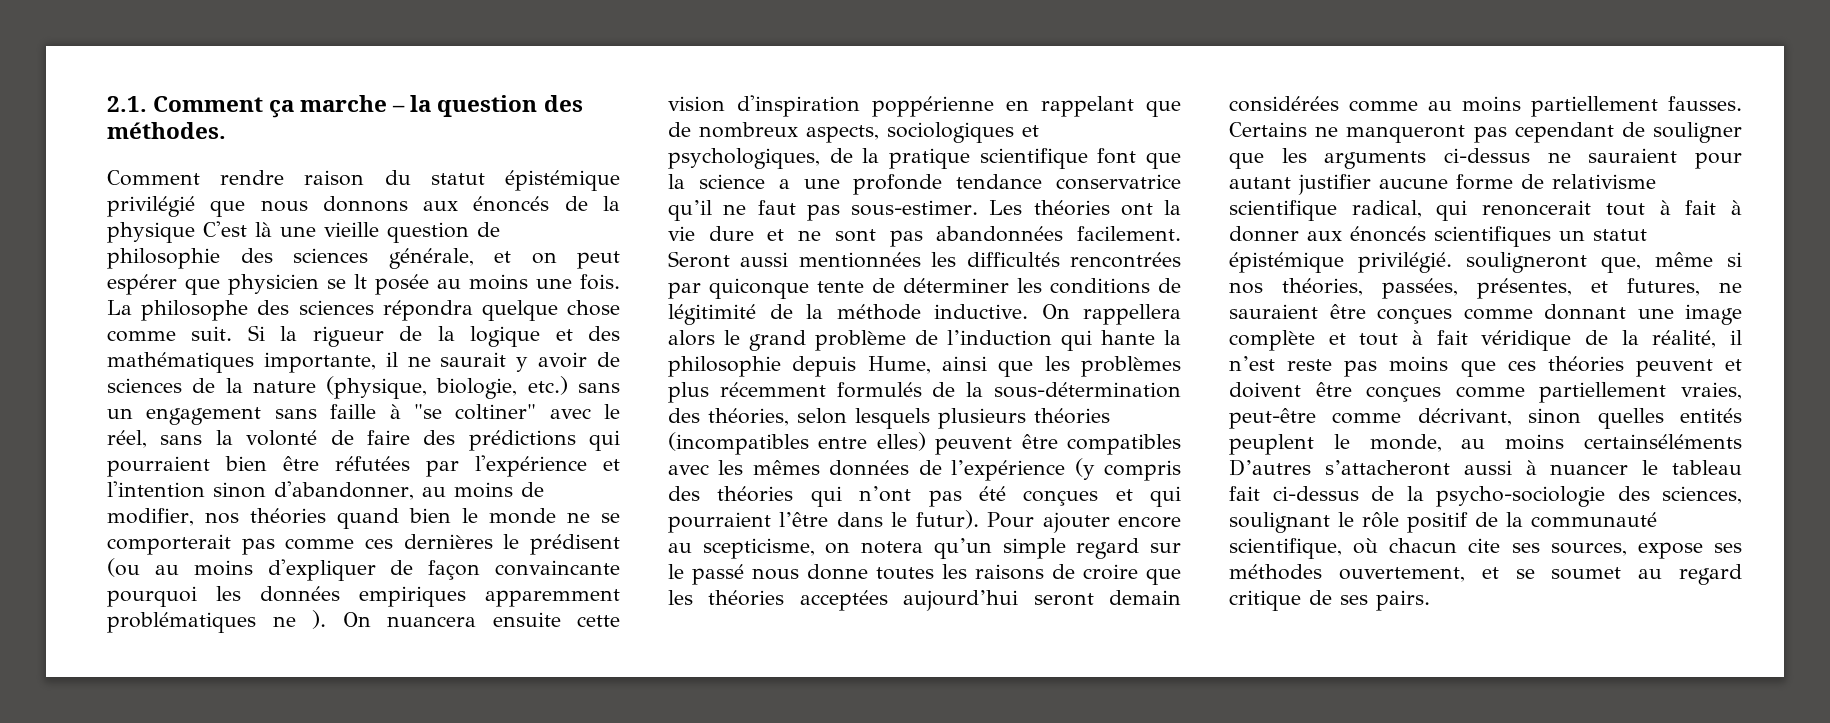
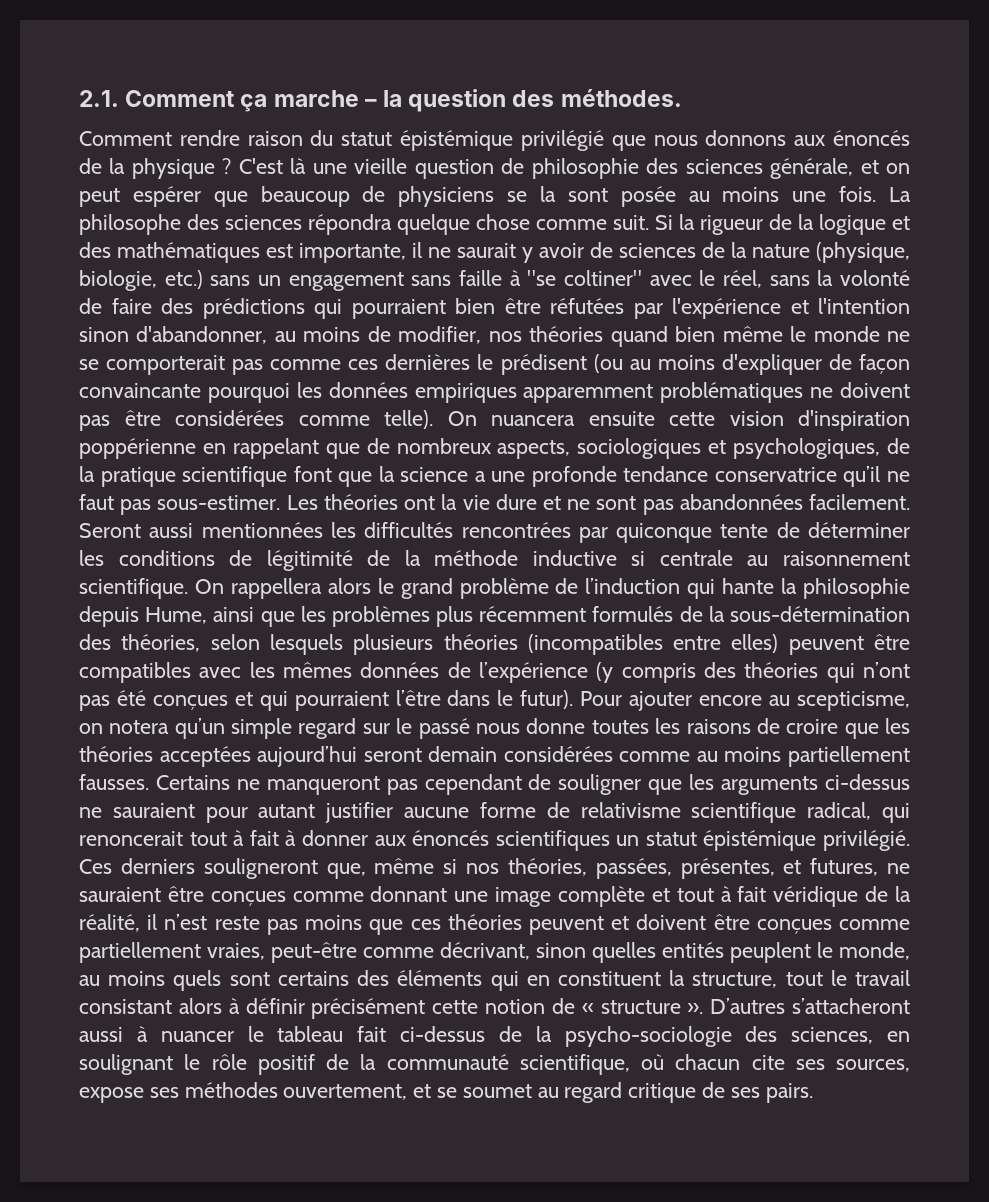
- Comment rendre raison du statut épistémique privilégié que nous donnons aux énoncés de la physique C'est là une vieille question de philosophie des sciences générale, et on peut espérer que physicien se lt posée au moins une fois.
+ Comment rendre raison du statut épistémique privilégié que nous donnons aux énoncés de la physique ? C'est là une vieille question de philosophie des sciences générale, et on peut espérer que beaucoup de physiciens se la sont posée au moins une fois.
- Si la rigueur de la logique et des mathématiques importante, il ne saurait y avoir de sciences de la nature (physique, biologie, etc.) sans un engagement sans faille à "se coltiner" avec le réel, sans la volonté de faire des prédictions qui pourraient bien être réfutées par l'expérience et l'intention sinon d'abandonner, au moins de modifier, nos théories quand bien le monde ne se comporterait pas comme ces dernières le prédisent (ou au moins d'expliquer de façon convaincante pourquoi les données empiriques apparemment problématiques ne ).
+ Si la rigueur de la logique et des mathématiques est importante, il ne saurait y avoir de sciences de la nature (physique, biologie, etc.) sans un engagement sans faille à "se coltiner" avec le réel, sans la volonté de faire des prédictions qui pourraient bien être réfutées par l'expérience et l'intention sinon d'abandonner, au moins de modifier, nos théories quand bien même le monde ne se comporterait pas comme ces dernières le prédisent (ou au moins d'expliquer de façon convaincante pourquoi les données empiriques apparemment problématiques ne doivent pas être considérées comme telle).
- Seront aussi mentionnées les difficultés rencontrées par quiconque tente de déterminer les conditions de légitimité de la méthode inductive.
+ Seront aussi mentionnées les difficultés rencontrées par quiconque tente de déterminer les conditions de légitimité de la méthode inductive si centrale au raisonnement scientifique.
- Certains ne manqueront pas cependant de souligner que les arguments ci-dessus ne sauraient pour autant justifier aucune forme de relativisme scientifique radical, qui renoncerait tout à fait à donner aux énoncés scientifiques un statut épistémique privilégié. souligneront que, même si nos théories, passées, présentes, et futures, ne sauraient être conçues comme donnant une image complète et tout à fait véridique de la réalité, il n’est reste pas moins que ces théories peuvent et doivent être conçues comme partiellement vraies, peut-être comme décrivant, sinon quelles entités peuplent le monde, au moins certainséléments D’autres s’attacheront aussi à nuancer le tableau fait ci-dessus de la psycho-sociologie des sciences, soulignant le rôle positif de la communauté scientifique, où chacun cite ses sources, expose ses méthodes ouvertement, et se soumet au regard critique de ses pairs.
+ Certains ne manqueront pas cependant de souligner que les arguments ci-dessus ne sauraient pour autant justifier aucune forme de relativisme scientifique radical, qui renoncerait tout à fait à donner aux énoncés scientifiques un statut épistémique privilégié. Ces derniers souligneront que, même si nos théories, passées, présentes, et futures, ne sauraient être conçues comme donnant une image complète et tout à fait véridique de la réalité, il n’est reste pas moins que ces théories peuvent et doivent être conçues comme partiellement vraies, peut-être comme décrivant, sinon quelles entités peuplent le monde, au moins quels sont certains des éléments qui en constituent la structure, tout le travail consistant alors à définir précisément cette notion de « structure ». D’autres s’attacheront aussi à nuancer le tableau fait ci-dessus de la psycho-sociologie des sciences, en soulignant le rôle positif de la communauté scientifique, où chacun cite ses sources, expose ses méthodes ouvertement, et se soumet au regard critique de ses pairs.

